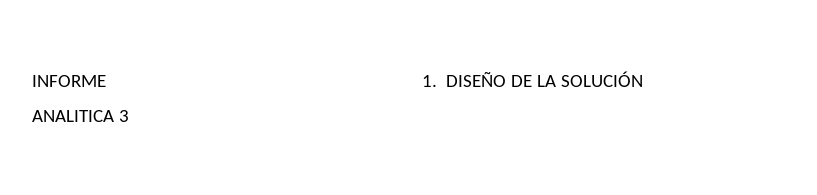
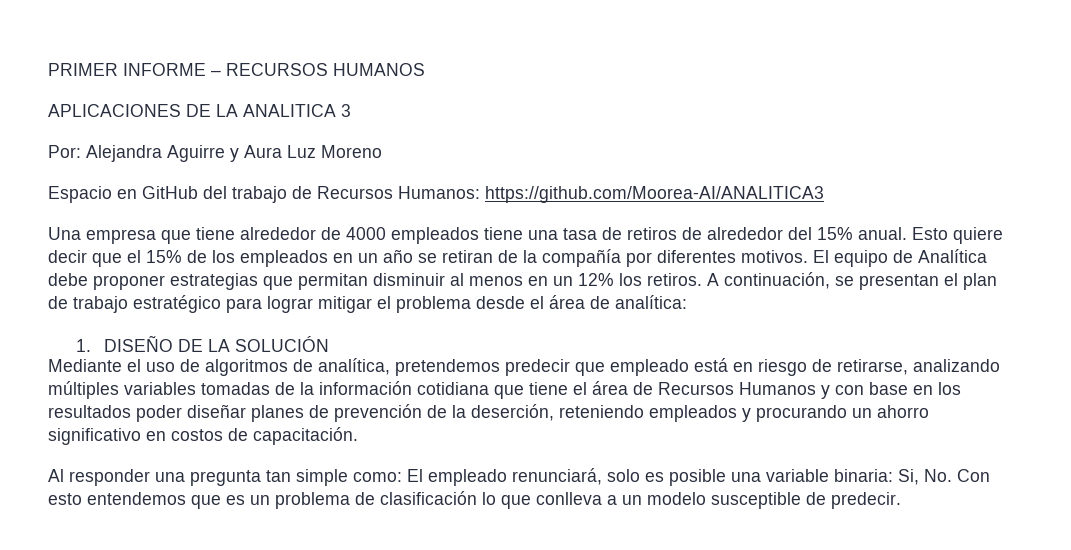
- INFORME
- ANALITICA 3
+ PRIMER INFORME – RECURSOS HUMANOS
+ APLICACIONES DE LA ANALITICA 3
+ Por: Alejandra Aguirre y Aura Luz Moreno
+ Espacio en GitHub del trabajo de Recursos Humanos: https://github.com/Moorea-AI/ANALITICA3
+ Una empresa que tiene alrededor de 4000 empleados tiene una tasa de retiros de alrededor del 15% anual. Esto quiere decir que el 15% de los empleados en un año se retiran de la compañía por diferentes motivos. El equipo de Analítica debe proponer estrategias que permitan disminuir al menos en un 12% los retiros. A continuación, se presentan el plan de trabajo estratégico para lograr mitigar el problema desde el área de analítica:
+ Mediante el uso de algoritmos de analítica, pretendemos predecir que empleado está en riesgo de retirarse, analizando múltiples variables tomadas de la información cotidiana que tiene el área de Recursos Humanos y con base en los resultados poder diseñar planes de prevención de la deserción, reteniendo empleados y procurando un ahorro significativo en costos de capacitación.
+ Al responder una pregunta tan simple como: El empleado renunciará, solo es posible una variable binaria: Si, No. Con esto entendemos que es un problema de clasificación lo que conlleva a un modelo susceptible de predecir.

